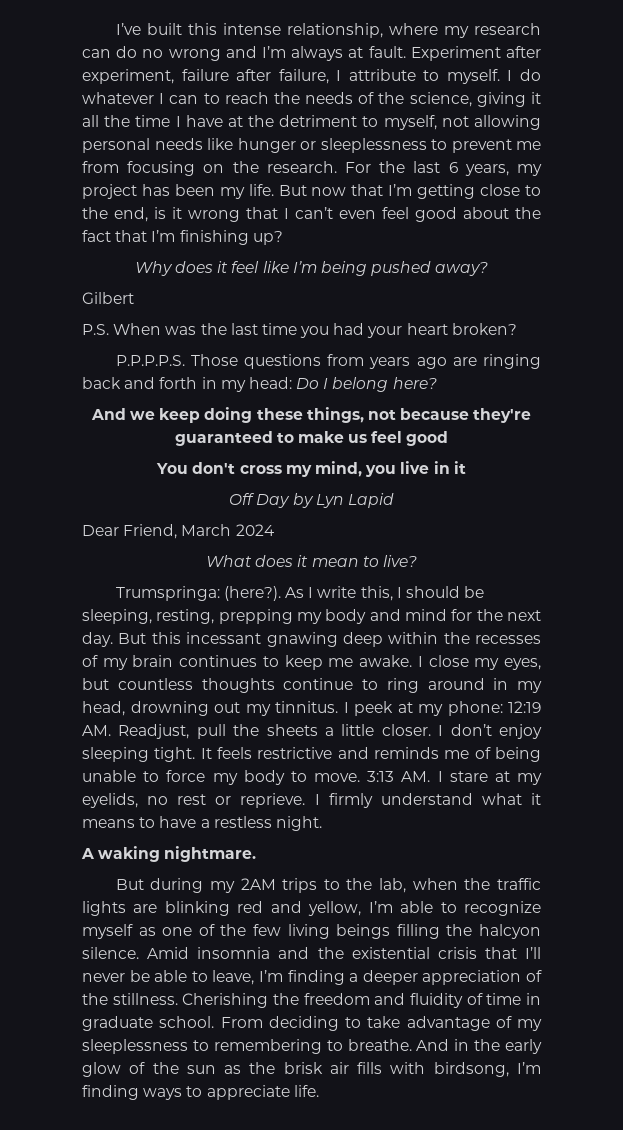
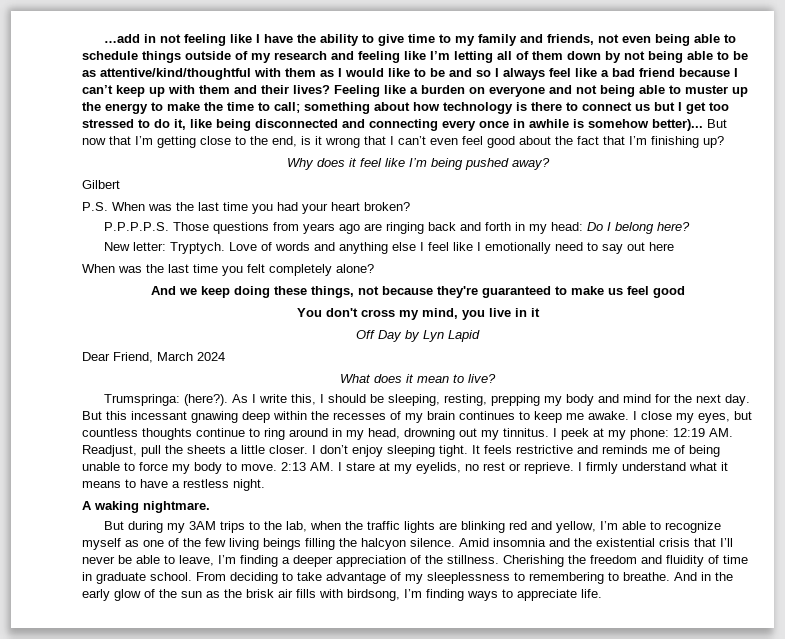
- I’ve built this intense relationship, where my research can do no wrong and I’m always at fault. Experiment after experiment, failure after failure, I attribute to myself. I do whatever I can to reach the needs of the science, giving it all the time I have at the detriment to myself, not allowing personal needs like hunger or sleeplessness to prevent me from focusing on the research. For the last 6 years, my project has been my life.
+ …add in not feeling like I have the ability to give time to my family and friends, not even being able to schedule things outside of my research and feeling like I’m letting all of them down by not being able to be as attentive/kind/thoughtful with them as I would like to be and so I always feel like a bad friend because I can’t keep up with them and their lives? Feeling like a burden on everyone and not being able to muster up the energy to make the time to call; something about how technology is there to connect us but I get too stressed to do it, like being disconnected and connecting every once in awhile is somehow better)...
+ New letter: Tryptych. Love of words and anything else I feel like I emotionally need to say out here
+ When was the last time you felt completely alone?
- 3:13 AM. I stare at my eyelids, no rest or reprieve.
+ 2:13 AM. I stare at my eyelids, no rest or reprieve.
- But during my 2AM trips to the lab, when the traffic lights are blinking red and yellow, I’m able to recognize myself as one of the few living beings filling the halcyon silence.
+ But during my 3AM trips to the lab, when the traffic lights are blinking red and yellow, I’m able to recognize myself as one of the few living beings filling the halcyon silence.

